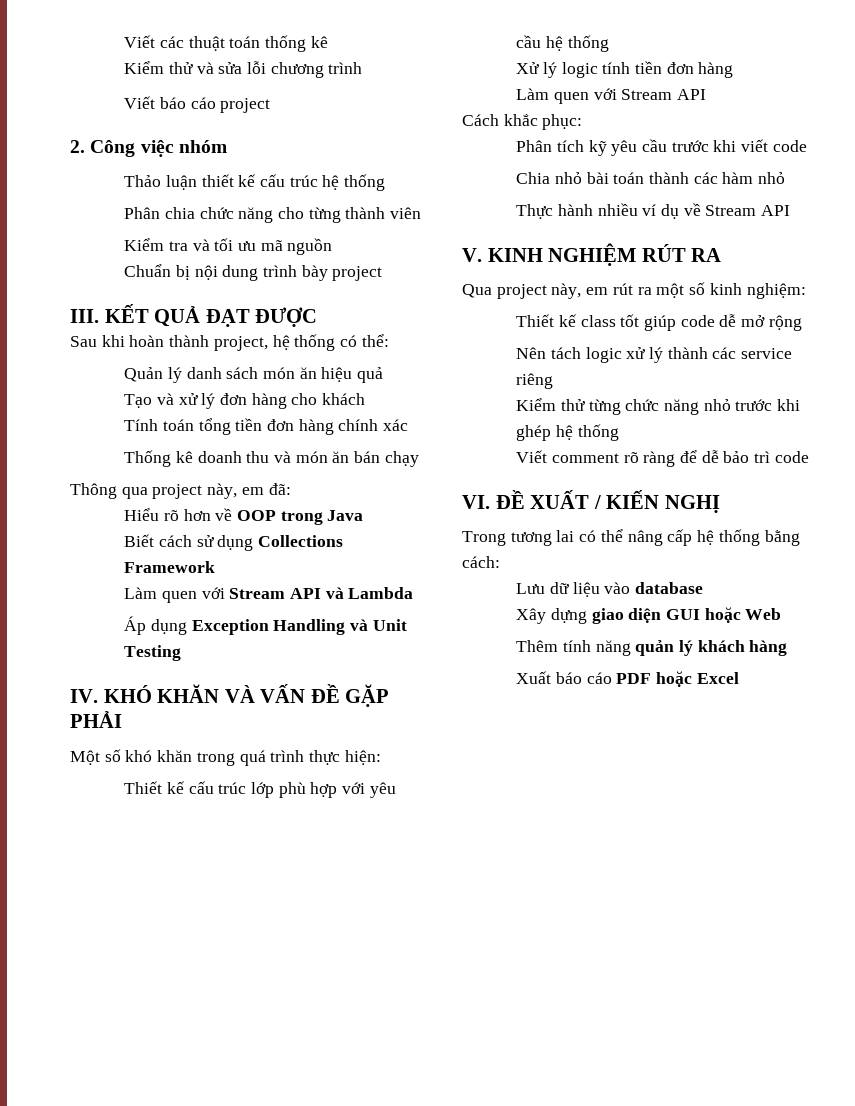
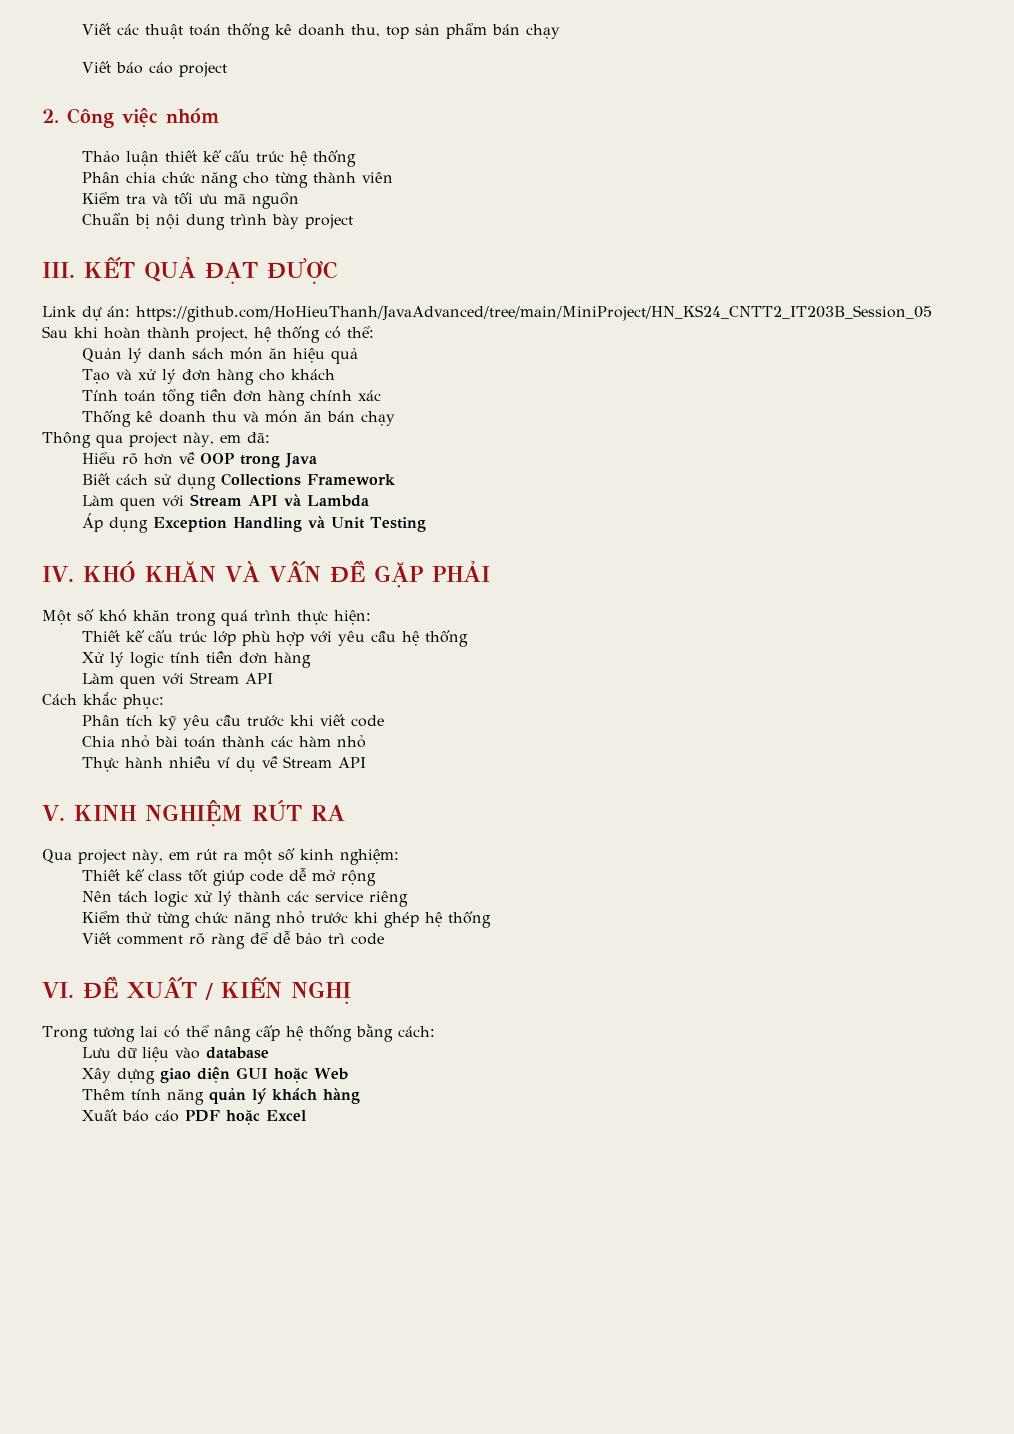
- Viết các thuật toán thống kê
- Kiểm thử và sửa lỗi chương trình
+ Viết các thuật toán thống kê doanh thu, top sản phẩm bán chạy
+ Link dự án: https://github.com/HoHieuThanh/JavaAdvanced/tree/main/MiniProject/HN_KS24_CNTT2_IT203B_Session_05

